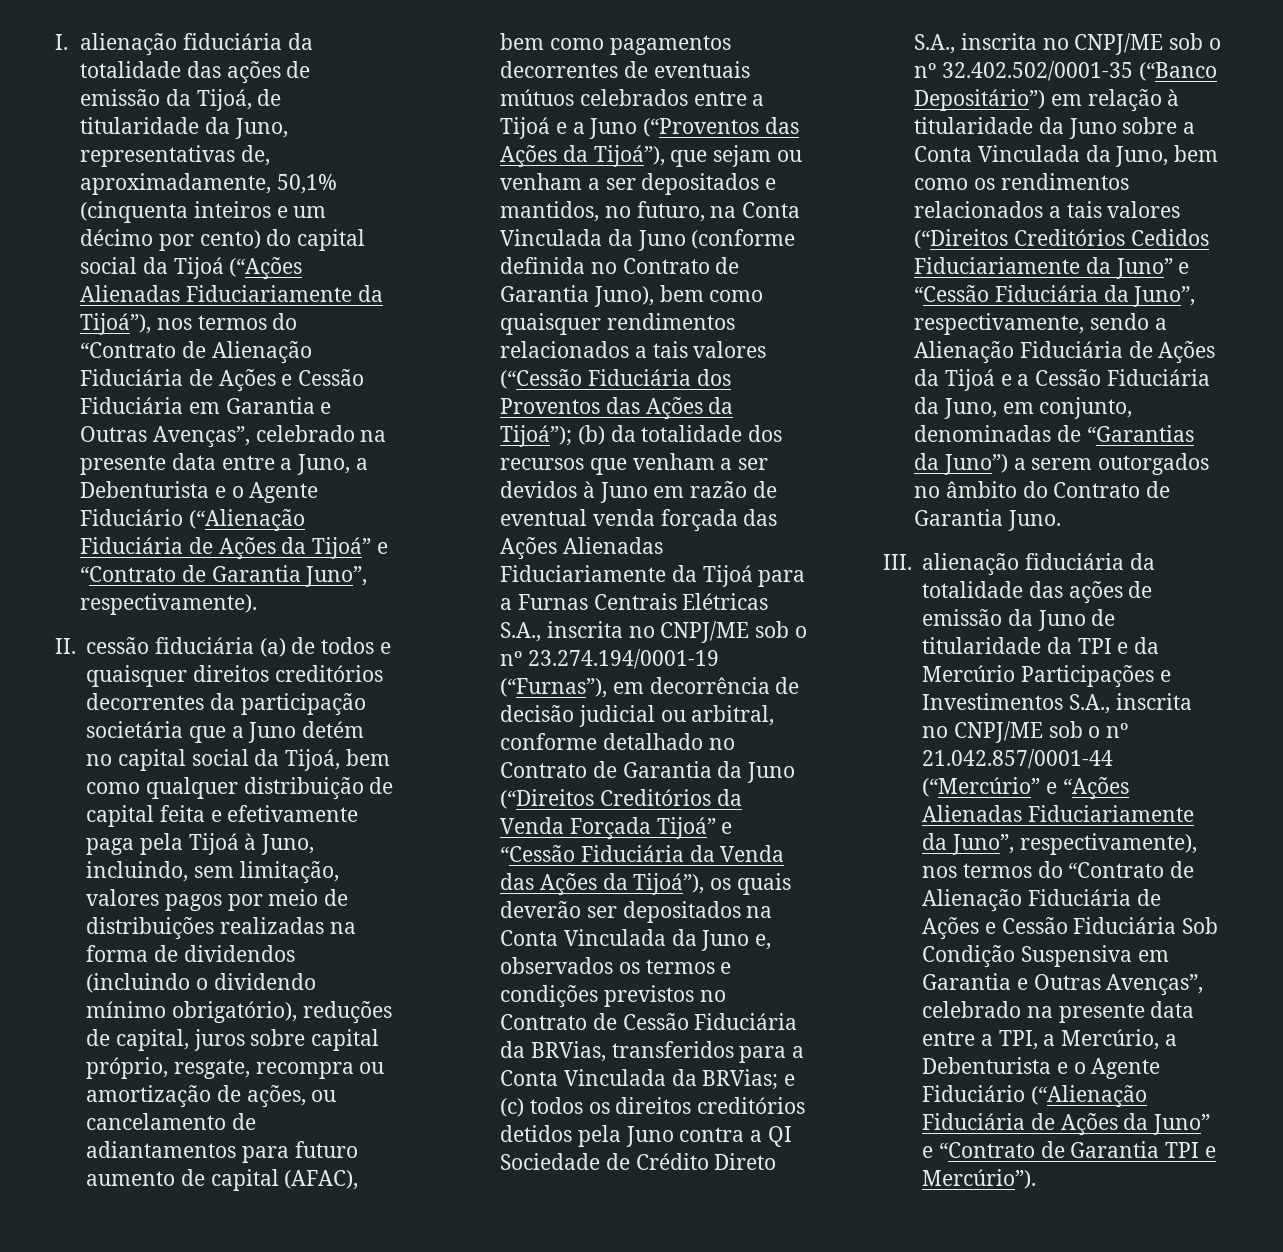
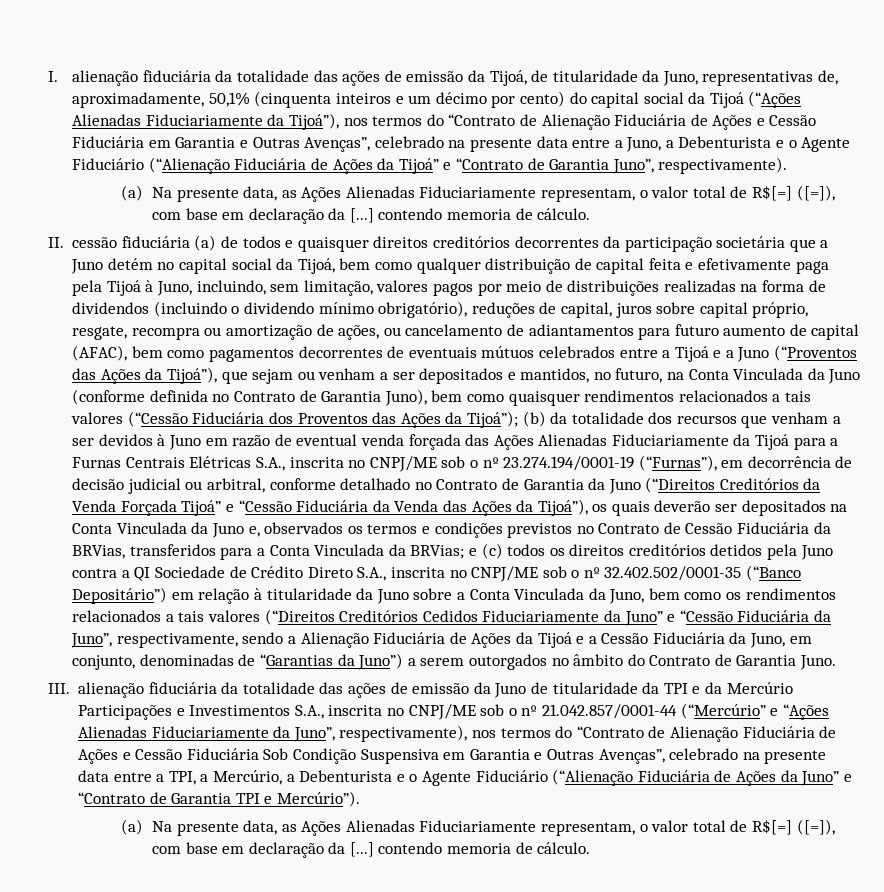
  I. alienação fiduciária da totalidade das ações de emissão da Tijoá, de titularidade da Juno, representativas de, aproximadamente, 50,1% (cinquenta inteiros e um décimo por cento) do capital social da Tijoá (“Ações Alienadas Fiduciariamente da Tijoá”), nos termos do “Contrato de Alienação Fiduciária de Ações e Cessão Fiduciária em Garantia e Outras Avenças”, celebrado na presente data entre a Juno, a Debenturista e o Agente Fiduciário (“Alienação Fiduciária de Ações da Tijoá” e “Contrato de Garantia Juno”, respectivamente).
+ (a) Na presente data, as Ações Alienadas Fiduciariamente representam, o valor total de R$[=] ([=]), com base em declaração da [...] contendo memoria de cálculo.
  III. alienação fiduciária da totalidade das ações de emissão da Juno de titularidade da TPI e da Mercúrio Participações e Investimentos S.A., inscrita no CNPJ/ME sob o nº 21.042.857/0001-44 (“Mercúrio” e “Ações Alienadas Fiduciariamente da Juno”, respectivamente), nos termos do “Contrato de Alienação Fiduciária de Ações e Cessão Fiduciária Sob Condição Suspensiva em Garantia e Outras Avenças”, celebrado na presente data entre a TPI, a Mercúrio, a Debenturista e o Agente Fiduciário (“Alienação Fiduciária de Ações da Juno” e “Contrato de Garantia TPI e Mercúrio”).
+ (a) Na presente data, as Ações Alienadas Fiduciariamente representam, o valor total de R$[=] ([=]), com base em declaração da [...] contendo memoria de cálculo.

